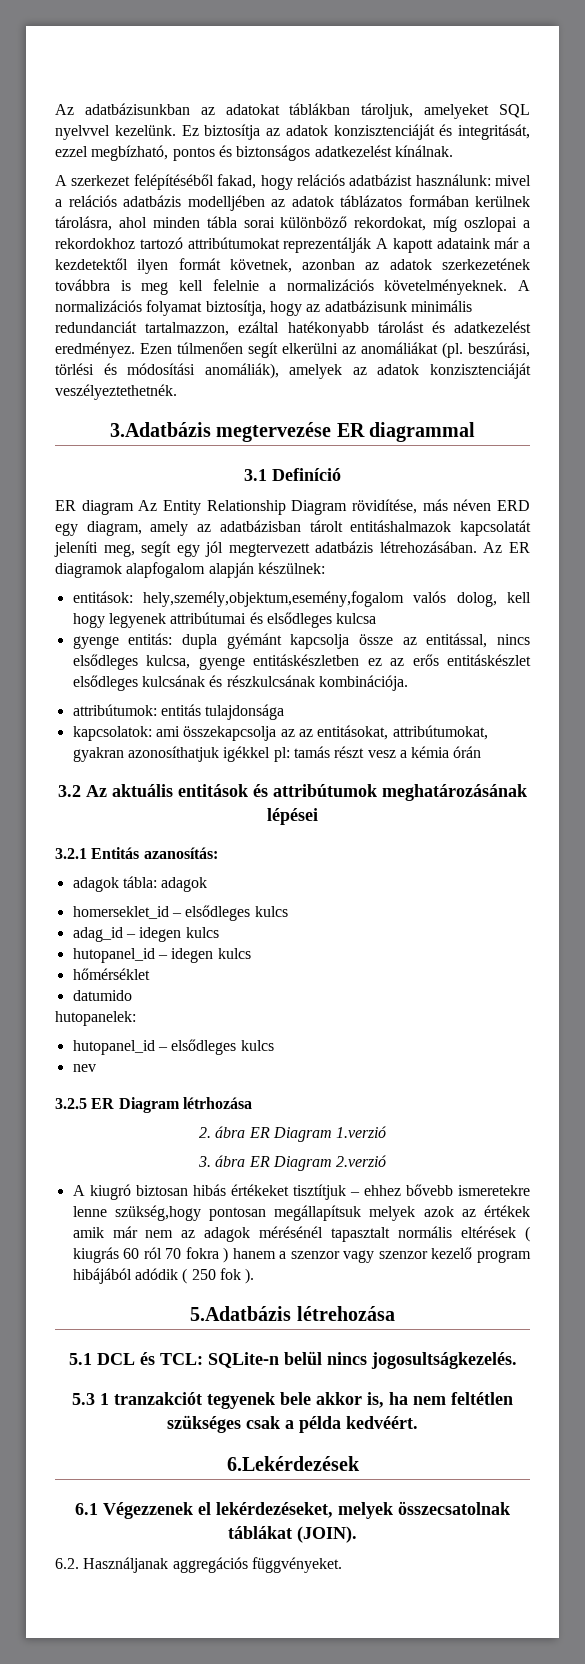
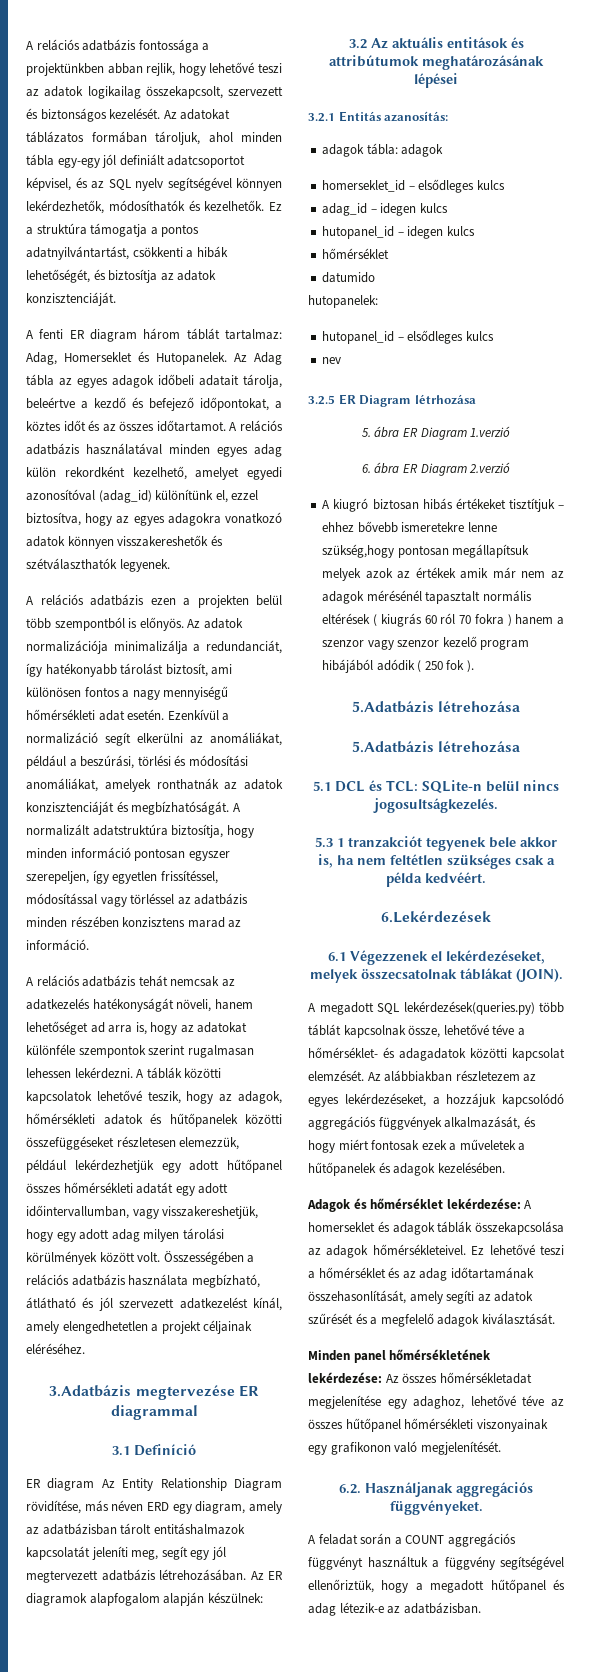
- Az adatbázisunkban az adatokat táblákban tároljuk, amelyeket SQL nyelvvel kezelünk. Ez biztosítja az adatok konzisztenciáját és integritását, ezzel megbízható, pontos és biztonságos adatkezelést kínálnak.
- A szerkezet felépítéséből fakad, hogy relációs adatbázist használunk: mivel a relációs adatbázis modelljében az adatok táblázatos formában kerülnek tárolásra, ahol minden tábla sorai különböző rekordokat, míg oszlopai a rekordokhoz tartozó attribútumokat reprezentálják A kapott adataink már a kezdetektől ilyen formát követnek, azonban az adatok szerkezetének továbbra is meg kell felelnie a normalizációs követelményeknek. A normalizációs folyamat biztosítja, hogy az adatbázisunk minimális redundanciát tartalmazzon, ezáltal hatékonyabb tárolást és adatkezelést eredményez. Ezen túlmenően segít elkerülni az anomáliákat (pl. beszúrási, törlési és módosítási anomáliák), amelyek az adatok konzisztenciáját veszélyeztethetnék.
+ A relációs adatbázis fontossága a projektünkben abban rejlik, hogy lehetővé teszi az adatok logikailag összekapcsolt, szervezett és biztonságos kezelését. Az adatokat táblázatos formában tároljuk, ahol minden tábla egy-egy jól definiált adatcsoportot képvisel, és az SQL nyelv segítségével könnyen lekérdezhetők, módosíthatók és kezelhetők. Ez a struktúra támogatja a pontos adatnyilvántartást, csökkenti a hibák lehetőségét, és biztosítja az adatok konzisztenciáját.
+ A fenti ER diagram három táblát tartalmaz: Adag, Homerseklet és Hutopanelek. Az Adag tábla az egyes adagok időbeli adatait tárolja, beleértve a kezdő és befejező időpontokat, a köztes időt és az összes időtartamot. A relációs adatbázis használatával minden egyes adag külön rekordként kezelhető, amelyet egyedi azonosítóval (adag_id) különítünk el, ezzel biztosítva, hogy az egyes adagokra vonatkozó adatok könnyen visszakereshetők és szétválaszthatók legyenek.
+ A relációs adatbázis ezen a projekten belül több szempontból is előnyös. Az adatok normalizációja minimalizálja a redundanciát, így hatékonyabb tárolást biztosít, ami különösen fontos a nagy mennyiségű hőmérsékleti adat esetén. Ezenkívül a normalizáció segít elkerülni az anomáliákat, például a beszúrási, törlési és módosítási anomáliákat, amelyek ronthatnák az adatok konzisztenciáját és megbízhatóságát. A normalizált adatstruktúra biztosítja, hogy minden információ pontosan egyszer szerepeljen, így egyetlen frissítéssel, módosítással vagy törléssel az adatbázis minden részében konzisztens marad az információ.
+ A relációs adatbázis tehát nemcsak az adatkezelés hatékonyságát növeli, hanem lehetőséget ad arra is, hogy az adatokat különféle szempontok szerint rugalmasan lehessen lekérdezni. A táblák közötti kapcsolatok lehetővé teszik, hogy az adagok, hőmérsékleti adatok és hűtőpanelek közötti összefüggéseket részletesen elemezzük, például lekérdezhetjük egy adott hűtőpanel összes hőmérsékleti adatát egy adott időintervallumban, vagy visszakereshetjük, hogy egy adott adag milyen tárolási körülmények között volt. Összességében a relációs adatbázis használata megbízható, átlátható és jól szervezett adatkezelést kínál, amely elengedhetetlen a projekt céljainak eléréséhez.
- entitások: hely,személy,objektum,esemény,fogalom valós dolog, kell hogy legyenek attribútumai és elsődleges kulcsa
- gyenge entitás: dupla gyémánt kapcsolja össze az entitással, nincs elsődleges kulcsa, gyenge entitáskészletben ez az erős entitáskészlet elsődleges kulcsának és részkulcsának kombinációja.
- attribútumok: entitás tulajdonsága
- kapcsolatok: ami összekapcsolja az az entitásokat, attribútumokat, gyakran azonosíthatjuk igékkel pl: tamás részt vesz a kémia órán
- 2. ábra ER Diagram 1.verzió
+ 5. ábra ER Diagram 1.verzió
- 3. ábra ER Diagram 2.verzió
+ 6. ábra ER Diagram 2.verzió
  A kiugró biztosan hibás értékeket tisztítjuk – ehhez bővebb ismeretekre lenne szükség,hogy pontosan megállapítsuk melyek azok az értékek amik már nem az adagok mérésénél tapasztalt normális eltérések ( kiugrás 60 ról 70 fokra ) hanem a szenzor vagy szenzor kezelő program hibájából adódik ( 250 fok ).
+ 5.Adatbázis létrehozása
+ A megadott SQL lekérdezések(queries.py) több táblát kapcsolnak össze, lehetővé téve a hőmérséklet- és adagadatok közötti kapcsolat elemzését. Az alábbiakban részletezem az egyes lekérdezéseket, a hozzájuk kapcsolódó aggregációs függvények alkalmazását, és hogy miért fontosak ezek a műveletek a hűtőpanelek és adagok kezelésében.
+ Adagok és hőmérséklet lekérdezése: A homerseklet és adagok táblák összekapcsolása az adagok hőmérsékleteivel. Ez lehetővé teszi a hőmérséklet és az adag időtartamának összehasonlítását, amely segíti az adatok szűrését és a megfelelő adagok kiválasztását.
+ Minden panel hőmérsékletének lekérdezése: Az összes hőmérsékletadat megjelenítése egy adaghoz, lehetővé téve az összes hűtőpanel hőmérsékleti viszonyainak egy grafikonon való megjelenítését.
  6.2. Használjanak aggregációs függvényeket.
+ A feladat során a COUNT aggregációs függvényt használtuk a függvény segítségével ellenőriztük, hogy a megadott hűtőpanel és adag létezik-e az adatbázisban.

